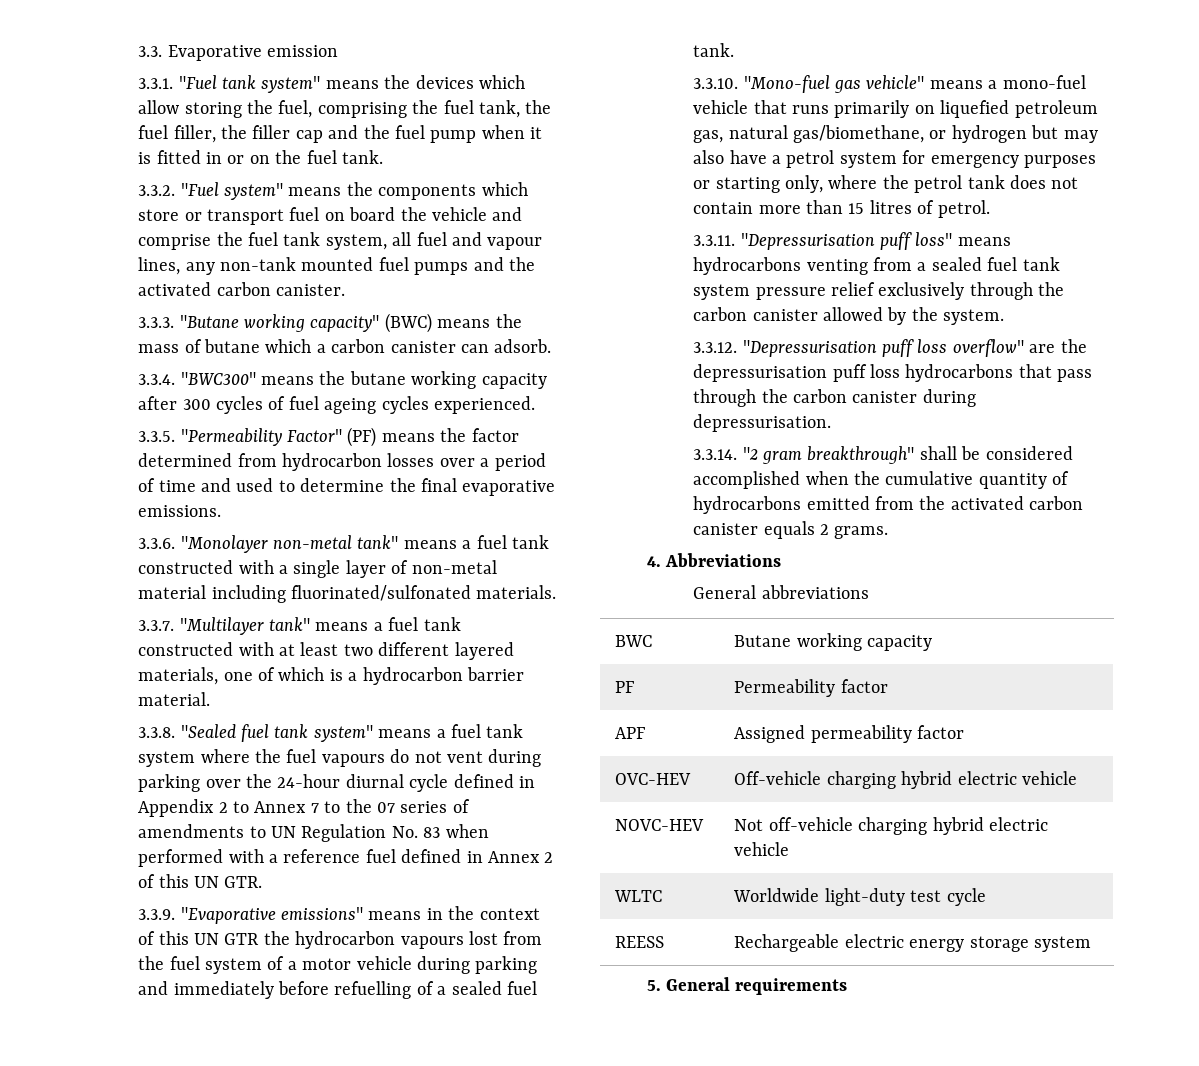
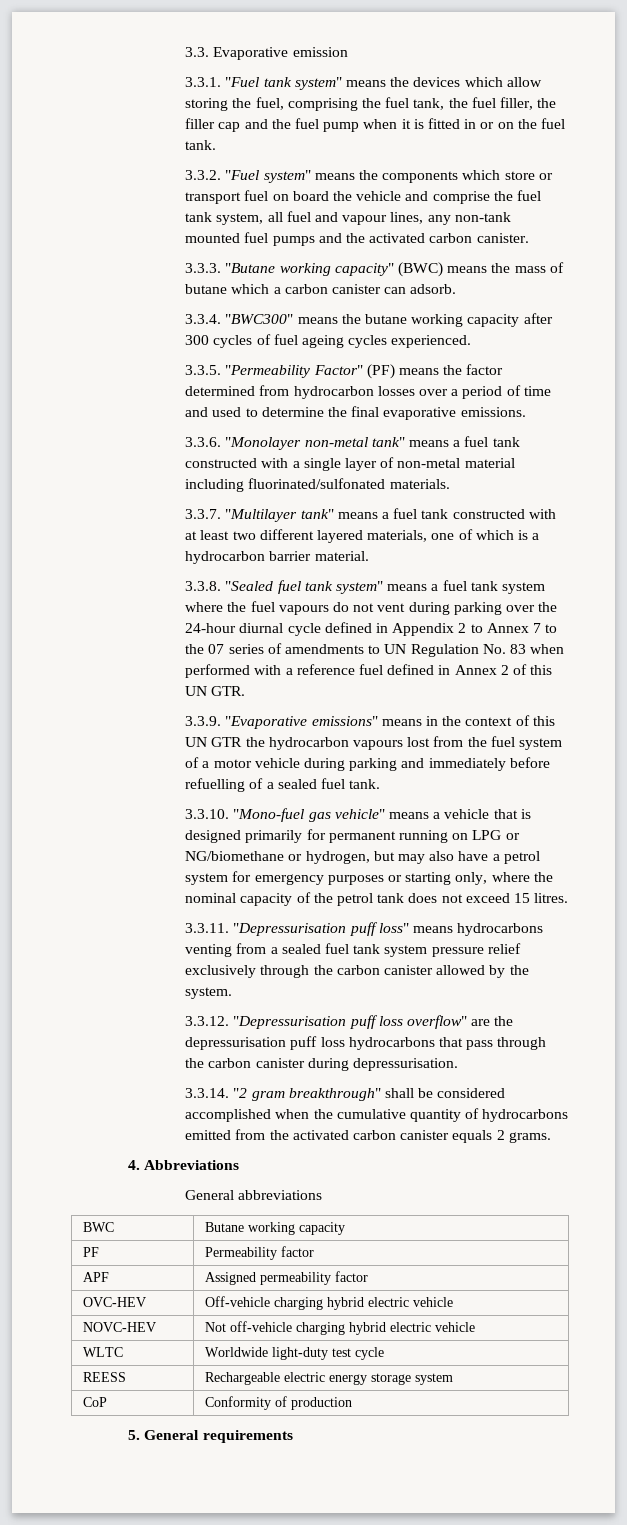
- 3.3.10. "Mono-fuel gas vehicle" means a mono-fuel vehicle that runs primarily on liquefied petroleum gas, natural gas/biomethane, or hydrogen but may also have a petrol system for emergency purposes or starting only, where the petrol tank does not contain more than 15 litres of petrol.
+ 3.3.10. "Mono-fuel gas vehicle" means a vehicle that is designed primarily for permanent running on LPG or NG/biomethane or hydrogen, but may also have a petrol system for emergency purposes or starting only, where the nominal capacity of the petrol tank does not exceed 15 litres.
+ CoP | Conformity of production

